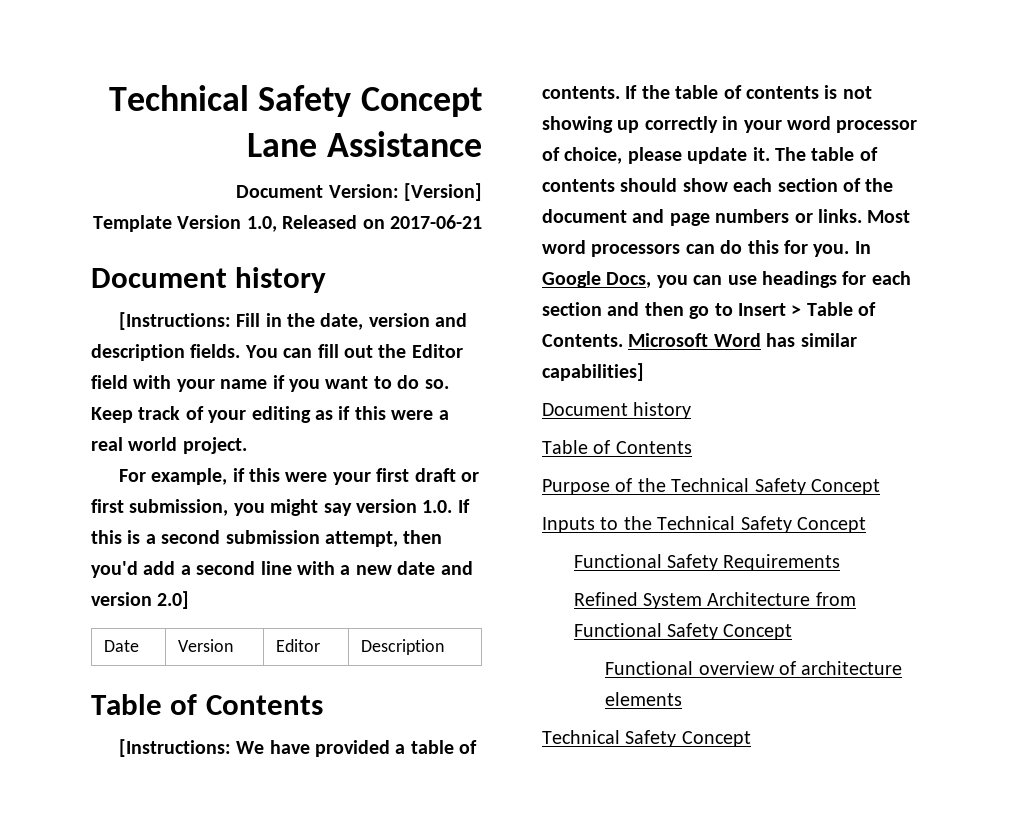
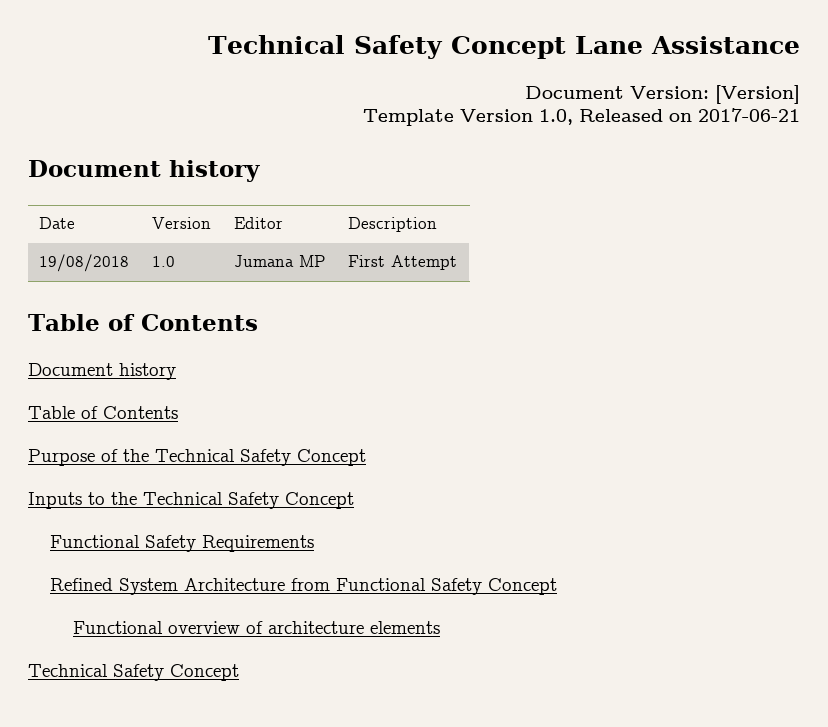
- [Instructions: Fill in the date, version and description fields. You can fill out the Editor field with your name if you want to do so. Keep track of your editing as if this were a real world project.
- For example, if this were your first draft or first submission, you might say version 1.0. If this is a second submission attempt, then you'd add a second line with a new date and version 2.0]
  Date | Version | Editor | Description
+ 19/08/2018 | 1.0 | Jumana MP | First Attempt
  Table of Contents
- [Instructions: We have provided a table of contents. If the table of contents is not showing up correctly in your word processor of choice, please update it. The table of contents should show each section of the document and page numbers or links. Most word processors can do this for you. In Google Docs, you can use headings for each section and then go to Insert > Table of Contents. Microsoft Word has similar capabilities]

